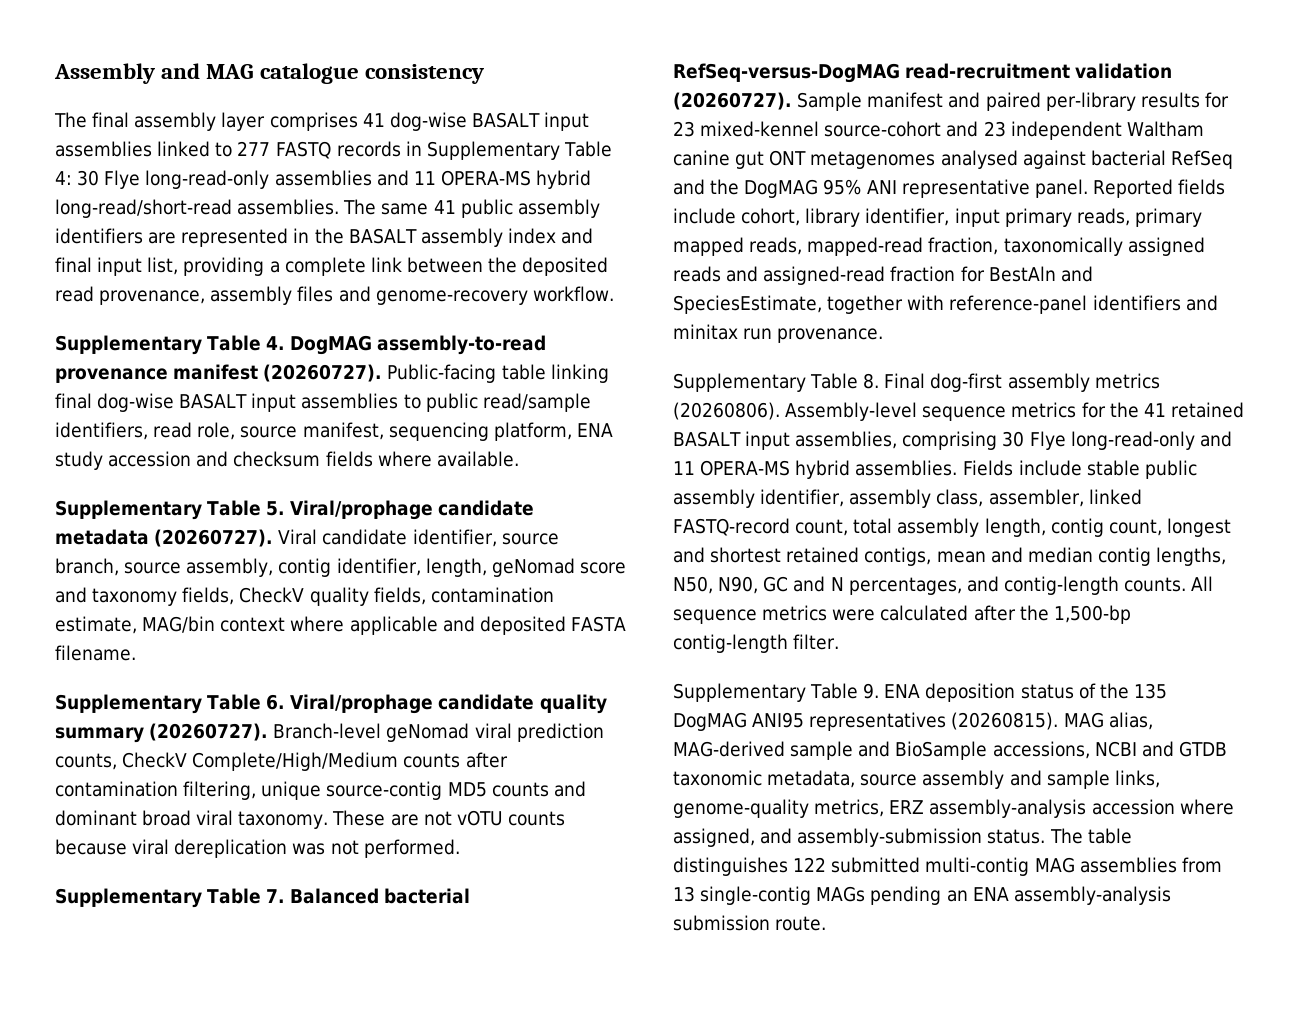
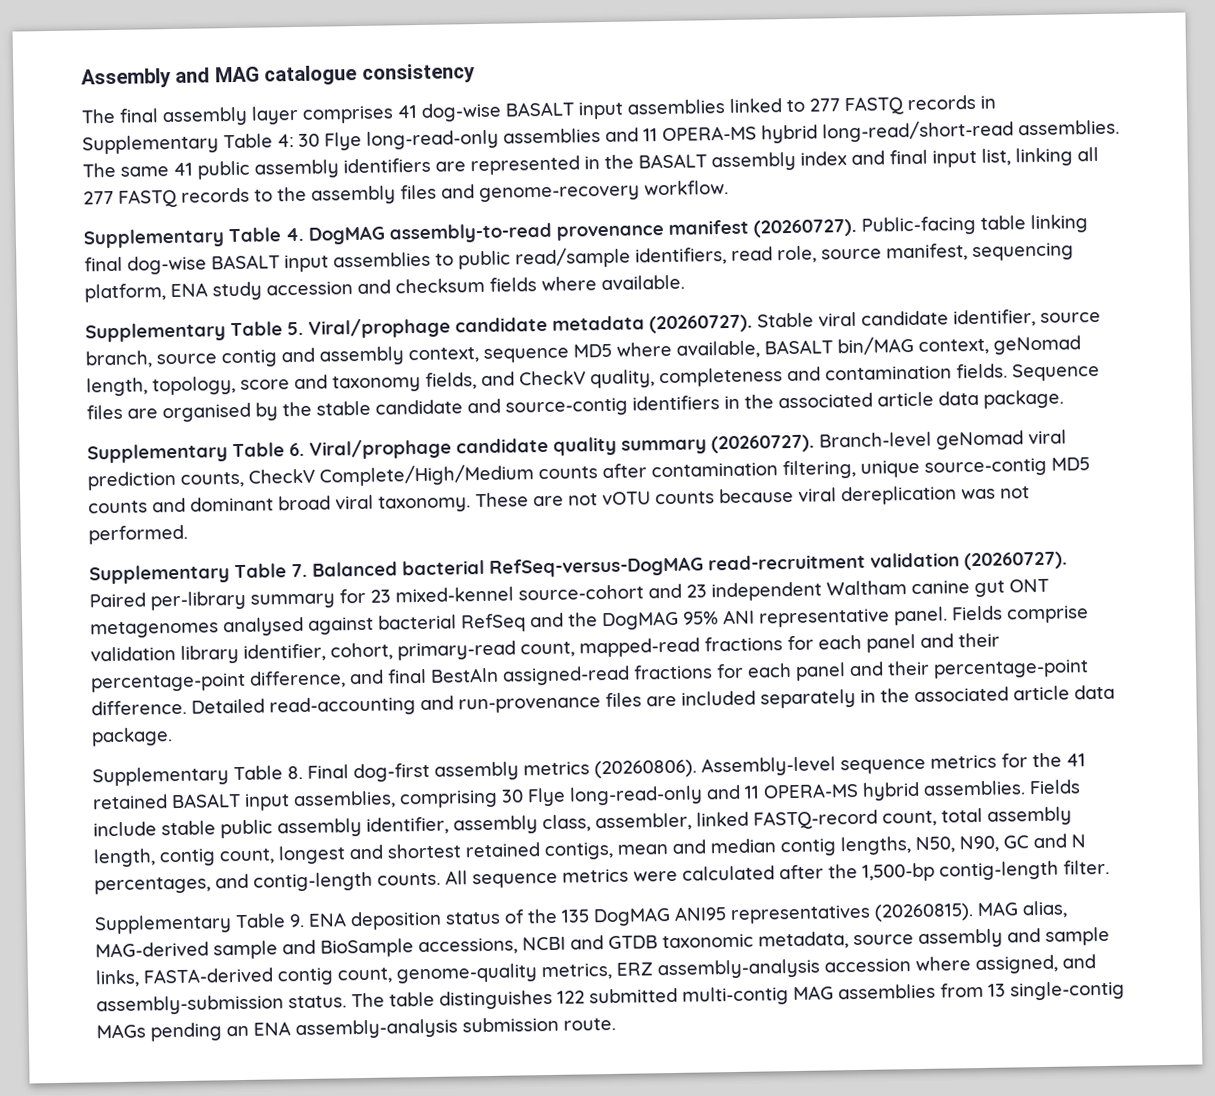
- The same 41 public assembly identifiers are represented in the BASALT assembly index and final input list, providing a complete link between the deposited read provenance, assembly files and genome-recovery workflow.
+ The same 41 public assembly identifiers are represented in the BASALT assembly index and final input list, linking all 277 FASTQ records to the assembly files and genome-recovery workflow.
- Viral candidate identifier, source branch, source assembly, contig identifier, length, geNomad score and taxonomy fields, CheckV quality fields, contamination estimate, MAG/bin context where applicable and deposited FASTA filename.
+ Stable viral candidate identifier, source branch, source contig and assembly context, sequence MD5 where available, BASALT bin/MAG context, geNomad length, topology, score and taxonomy fields, and CheckV quality, completeness and contamination fields. Sequence files are organised by the stable candidate and source-contig identifiers in the associated article data package.
- Sample manifest and paired per-library results for 23 mixed-kennel source-cohort and 23 independent Waltham canine gut ONT metagenomes analysed against bacterial RefSeq and the DogMAG 95% ANI representative panel.
+ Paired per-library summary for 23 mixed-kennel source-cohort and 23 independent Waltham canine gut ONT metagenomes analysed against bacterial RefSeq and the DogMAG 95% ANI representative panel.
- Reported fields include cohort, library identifier, input primary reads, primary mapped reads, mapped-read fraction, taxonomically assigned reads and assigned-read fraction for BestAln and SpeciesEstimate, together with reference-panel identifiers and minitax run provenance.
+ Fields comprise validation library identifier, cohort, primary-read count, mapped-read fractions for each panel and their percentage-point difference, and final BestAln assigned-read fractions for each panel and their percentage-point difference. Detailed read-accounting and run-provenance files are included separately in the associated article data package.
- MAG alias, MAG-derived sample and BioSample accessions, NCBI and GTDB taxonomic metadata, source assembly and sample links, genome-quality metrics, ERZ assembly-analysis accession where assigned, and assembly-submission status.
+ MAG alias, MAG-derived sample and BioSample accessions, NCBI and GTDB taxonomic metadata, source assembly and sample links, FASTA-derived contig count, genome-quality metrics, ERZ assembly-analysis accession where assigned, and assembly-submission status.

